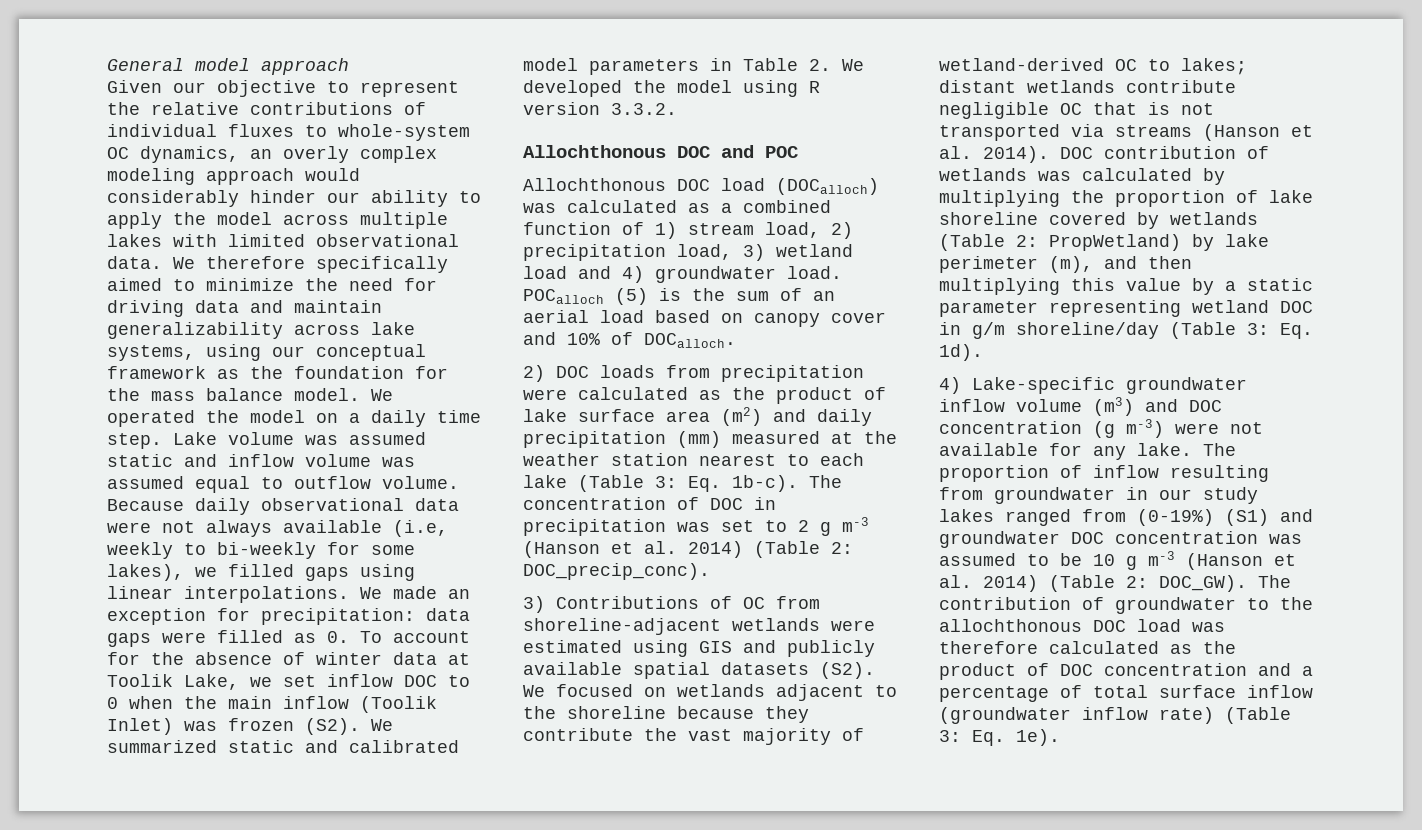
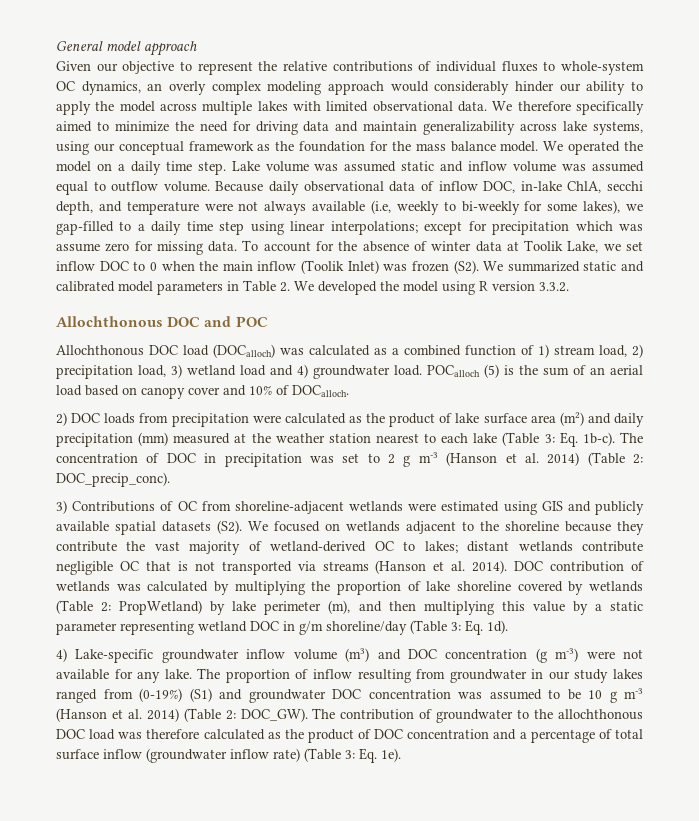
- Because daily observational data were not always available (i.e, weekly to bi-weekly for some lakes), we filled gaps using linear interpolations. We made an exception for precipitation: data gaps were filled as 0. To account for the absence of winter data at Toolik Lake, we set inflow DOC to 0 when the main inflow (Toolik Inlet) was frozen (S2). We summarized static and calibrated model parameters in Table 2. We developed the model using R version 3.3.2.
+ Because daily observational data of inflow DOC, in-lake ChlA, secchi depth, and temperature were not always available (i.e, weekly to bi-weekly for some lakes), we gap-filled to a daily time step using linear interpolations; except for precipitation which was assume zero for missing data. To account for the absence of winter data at Toolik Lake, we set inflow DOC to 0 when the main inflow (Toolik Inlet) was frozen (S2). We summarized static and calibrated model parameters in Table 2. We developed the model using R version 3.3.2.

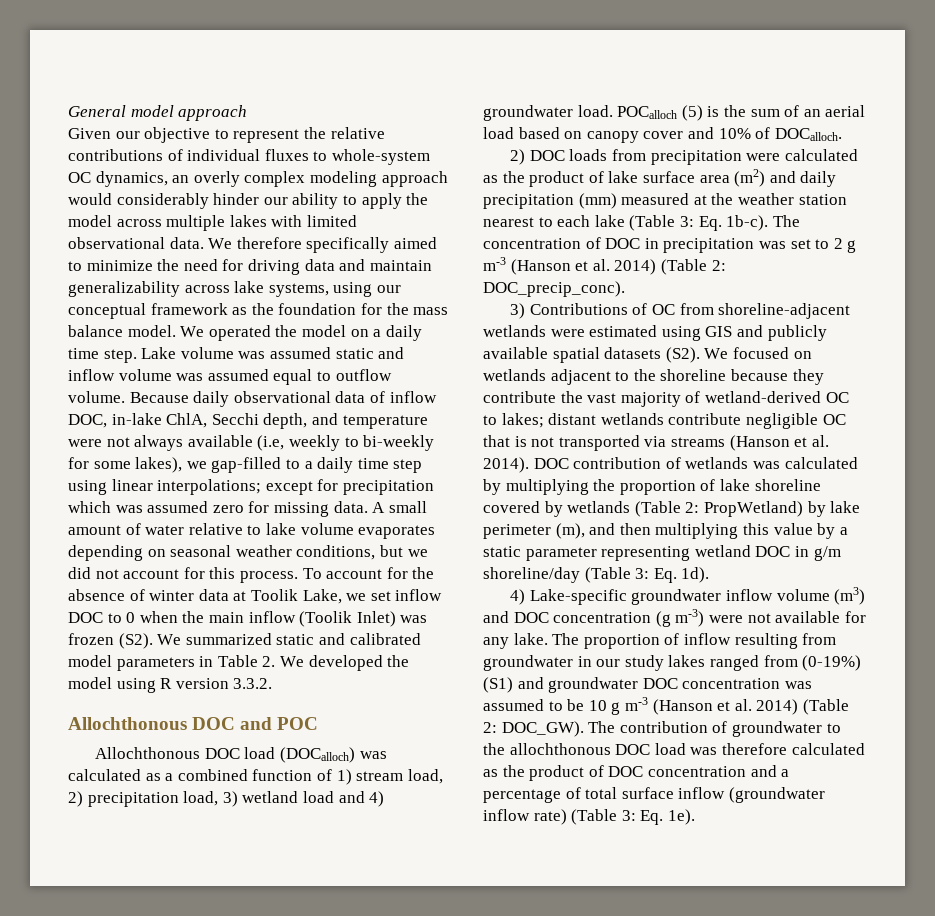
- Because daily observational data of inflow DOC, in-lake ChlA, secchi depth, and temperature were not always available (i.e, weekly to bi-weekly for some lakes), we gap-filled to a daily time step using linear interpolations; except for precipitation which was assume zero for missing data.
+ Because daily observational data of inflow DOC, in-lake ChlA, Secchi depth, and temperature were not always available (i.e, weekly to bi-weekly for some lakes), we gap-filled to a daily time step using linear interpolations; except for precipitation which was assumed zero for missing data.
+ A small amount of water relative to lake volume evaporates depending on seasonal weather conditions, but we did not account for this process.

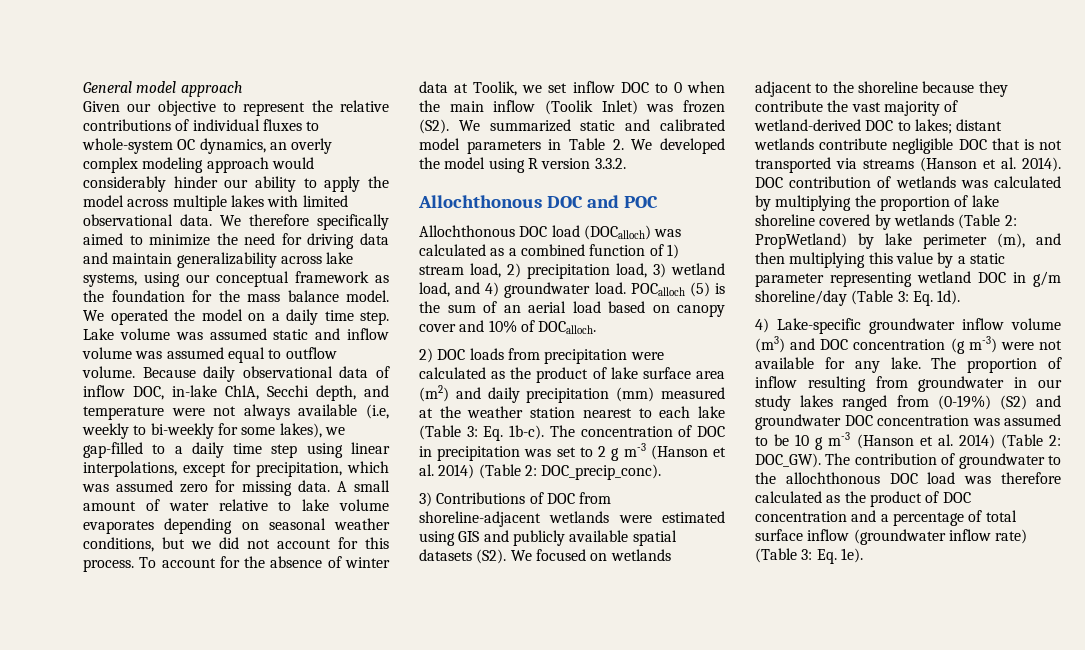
- Because daily observational data of inflow DOC, in-lake ChlA, Secchi depth, and temperature were not always available (i.e, weekly to bi-weekly for some lakes), we gap-filled to a daily time step using linear interpolations; except for precipitation which was assumed zero for missing data.
+ Because daily observational data of inflow DOC, in-lake ChlA, Secchi depth, and temperature were not always available (i.e, weekly to bi-weekly for some lakes), we gap-filled to a daily time step using linear interpolations, except for precipitation, which was assumed zero for missing data.
- To account for the absence of winter data at Toolik Lake, we set inflow DOC to 0 when the main inflow (Toolik Inlet) was frozen (S2). We summarized static and calibrated model parameters in Table 2. We developed the model using R version 3.3.2.
+ To account for the absence of winter data at Toolik, we set inflow DOC to 0 when the main inflow (Toolik Inlet) was frozen (S2). We summarized static and calibrated model parameters in Table 2. We developed the model using R version 3.3.2.
- Allochthonous DOC load (DOCalloch) was calculated as a combined function of 1) stream load, 2) precipitation load, 3) wetland load and 4) groundwater load.
+ Allochthonous DOC load (DOCalloch) was calculated as a combined function of 1) stream load, 2) precipitation load, 3) wetland load, and 4) groundwater load.
- 3) Contributions of OC from shoreline-adjacent wetlands were estimated using GIS and publicly available spatial datasets (S2). We focused on wetlands adjacent to the shoreline because they contribute the vast majority of wetland-derived OC to lakes; distant wetlands contribute negligible OC that is not transported via streams (Hanson et al. 2014).
+ 3) Contributions of DOC from shoreline-adjacent wetlands were estimated using GIS and publicly available spatial datasets (S2). We focused on wetlands adjacent to the shoreline because they contribute the vast majority of wetland-derived DOC to lakes; distant wetlands contribute negligible DOC that is not transported via streams (Hanson et al. 2014).
- The proportion of inflow resulting from groundwater in our study lakes ranged from (0-19%) (S1) and groundwater DOC concentration was assumed to be 10 g m-3 (Hanson et al. 2014) (Table 2: DOC_GW).
+ The proportion of inflow resulting from groundwater in our study lakes ranged from (0-19%) (S2) and groundwater DOC concentration was assumed to be 10 g m-3 (Hanson et al. 2014) (Table 2: DOC_GW).

